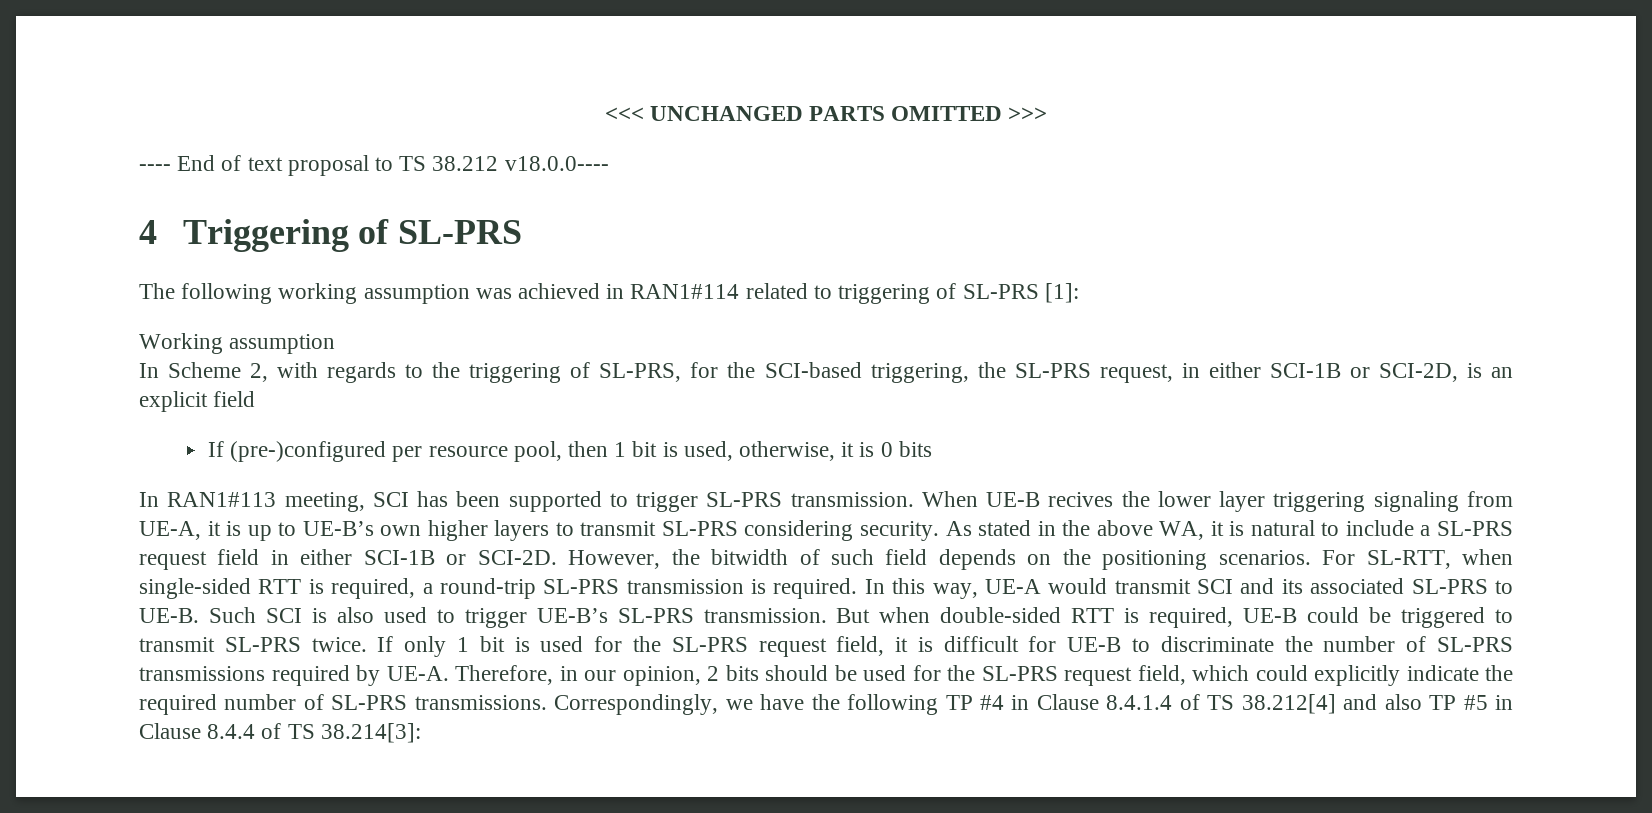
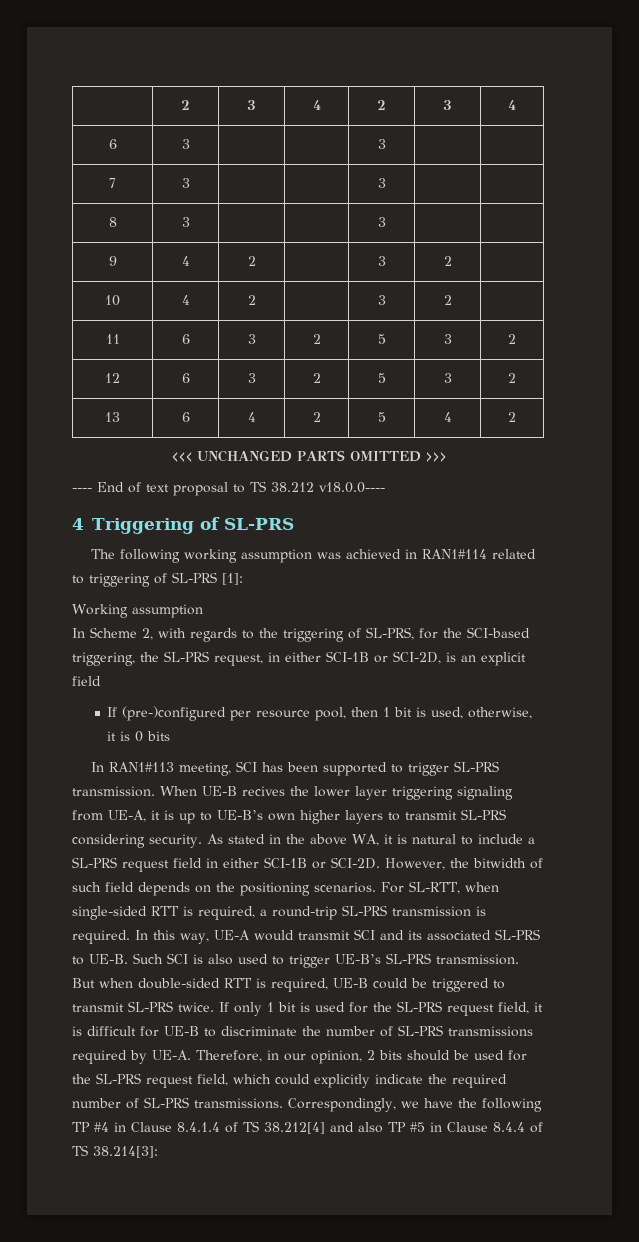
+ | 2 | 3 | 4 | 2 | 3 | 4
+ 6 | 3 | | | 3 | |
+ 7 | 3 | | | 3 | |
+ 8 | 3 | | | 3 | |
+ 9 | 4 | 2 | | 3 | 2 |
+ 10 | 4 | 2 | | 3 | 2 |
+ 11 | 6 | 3 | 2 | 5 | 3 | 2
+ 12 | 6 | 3 | 2 | 5 | 3 | 2
+ 13 | 6 | 4 | 2 | 5 | 4 | 2

